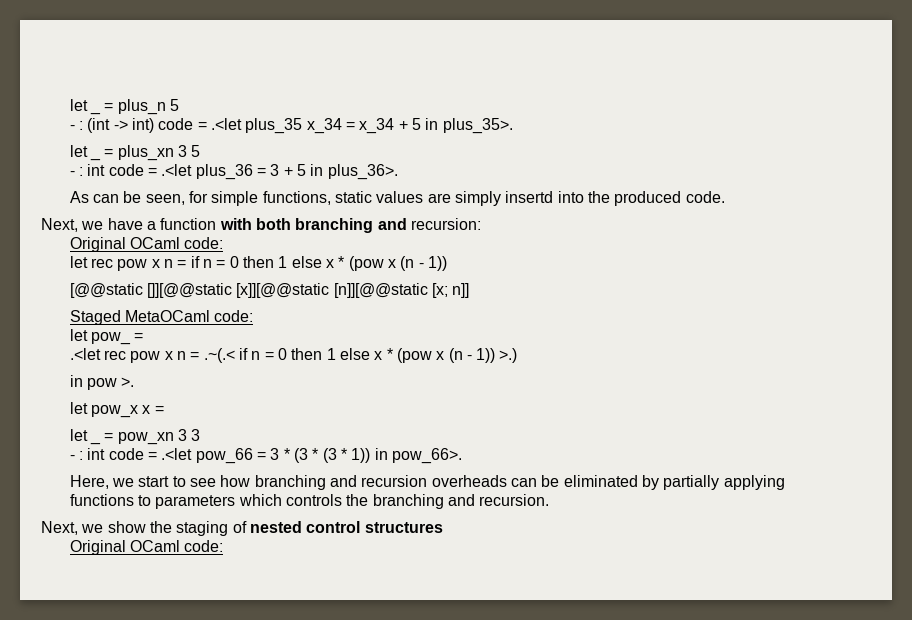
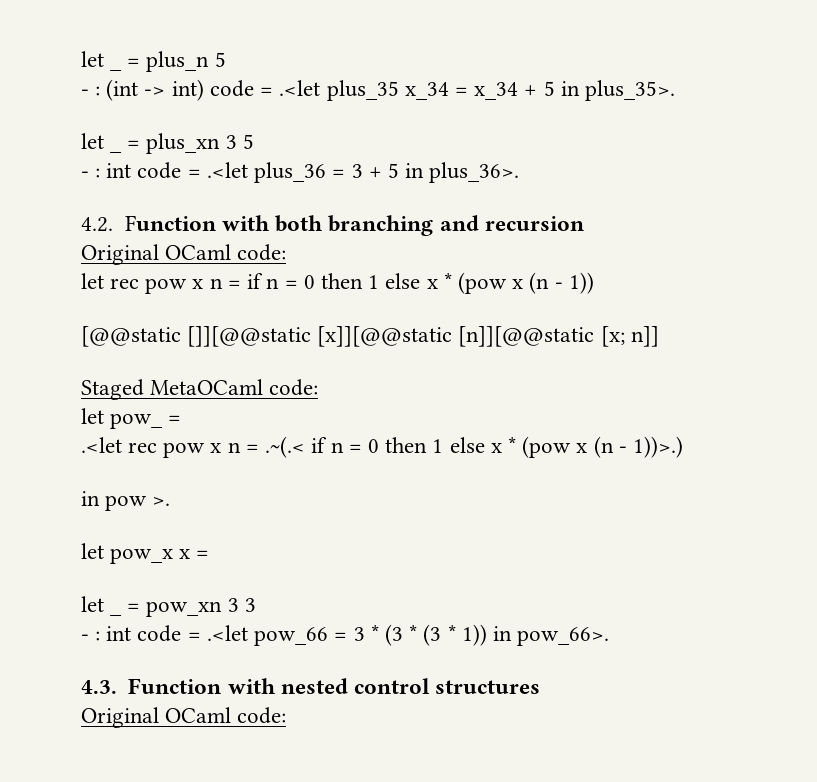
- As can be seen, for simple functions, static values are simply insertd into the produced code.
- Next, we have a function with both branching and recursion:
+ 4.2. Function with both branching and recursion
- .<let rec pow x n = .~(.< if n = 0 then 1 else x * (pow x (n - 1)) >.)
+ .<let rec pow x n = .~(.< if n = 0 then 1 else x * (pow x (n - 1))>.)
- Here, we start to see how branching and recursion overheads can be eliminated by partially applying functions to parameters which controls the branching and recursion.
- Next, we show the staging of nested control structures
+ 4.3. Function with nested control structures

